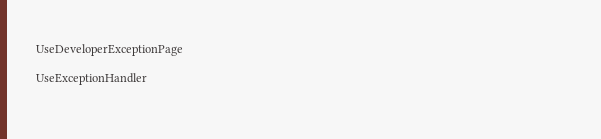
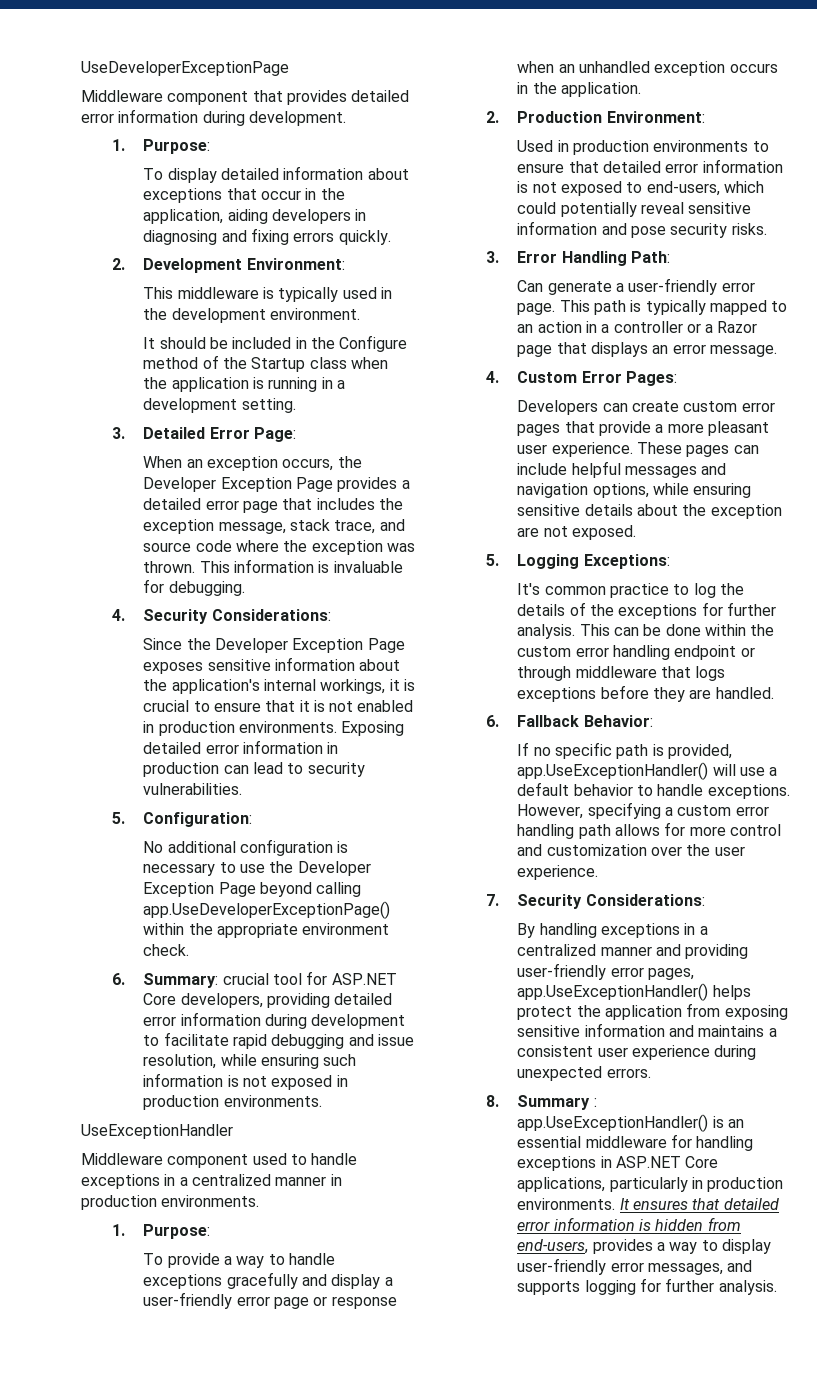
+ Middleware component that provides detailed error information during development.
+ 1. Purpose:
+ To display detailed information about exceptions that occur in the application, aiding developers in diagnosing and fixing errors quickly.
+ 2. Development Environment:
+ This middleware is typically used in the development environment.
+ It should be included in the Configure method of the Startup class when the application is running in a development setting.
+ 3. Detailed Error Page:
+ When an exception occurs, the Developer Exception Page provides a detailed error page that includes the exception message, stack trace, and source code where the exception was thrown. This information is invaluable for debugging.
+ 4. Security Considerations:
+ Since the Developer Exception Page exposes sensitive information about the application's internal workings, it is crucial to ensure that it is not enabled in production environments. Exposing detailed error information in production can lead to security vulnerabilities.
+ 5. Configuration:
+ No additional configuration is necessary to use the Developer Exception Page beyond calling app.UseDeveloperExceptionPage() within the appropriate environment check.
+ 6. Summary: crucial tool for ASP.NET Core developers, providing detailed error information during development to facilitate rapid debugging and issue resolution, while ensuring such information is not exposed in production environments.
  UseExceptionHandler
+ Middleware component used to handle exceptions in a centralized manner in production environments.
+ 1. Purpose:
+ To provide a way to handle exceptions gracefully and display a user-friendly error page or response when an unhandled exception occurs in the application.
+ 2. Production Environment:
+ Used in production environments to ensure that detailed error information is not exposed to end-users, which could potentially reveal sensitive information and pose security risks.
+ 3. Error Handling Path:
+ Can generate a user-friendly error page. This path is typically mapped to an action in a controller or a Razor page that displays an error message.
+ 4. Custom Error Pages:
+ Developers can create custom error pages that provide a more pleasant user experience. These pages can include helpful messages and navigation options, while ensuring sensitive details about the exception are not exposed.
+ 5. Logging Exceptions:
+ It's common practice to log the details of the exceptions for further analysis. This can be done within the custom error handling endpoint or through middleware that logs exceptions before they are handled.
+ 6. Fallback Behavior:
+ If no specific path is provided, app.UseExceptionHandler() will use a default behavior to handle exceptions. However, specifying a custom error handling path allows for more control and customization over the user experience.
+ 7. Security Considerations:
+ By handling exceptions in a centralized manner and providing user-friendly error pages, app.UseExceptionHandler() helps protect the application from exposing sensitive information and maintains a consistent user experience during unexpected errors.
+ 8. Summary : app.UseExceptionHandler() is an essential middleware for handling exceptions in ASP.NET Core applications, particularly in production environments. It ensures that detailed error information is hidden from end-users, provides a way to display user-friendly error messages, and supports logging for further analysis.

